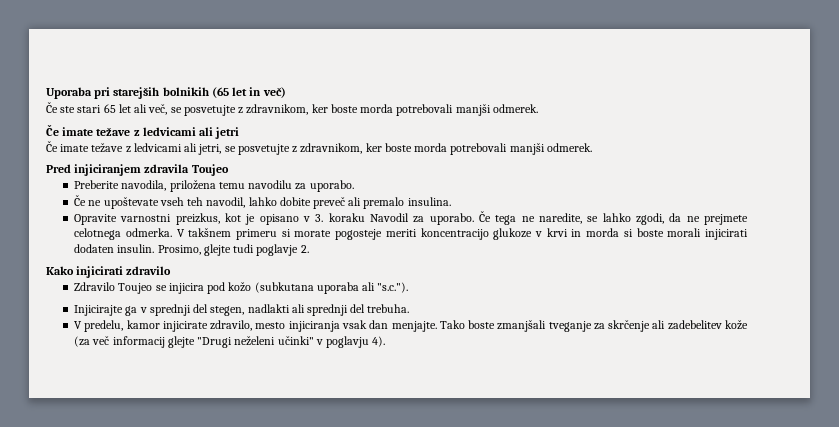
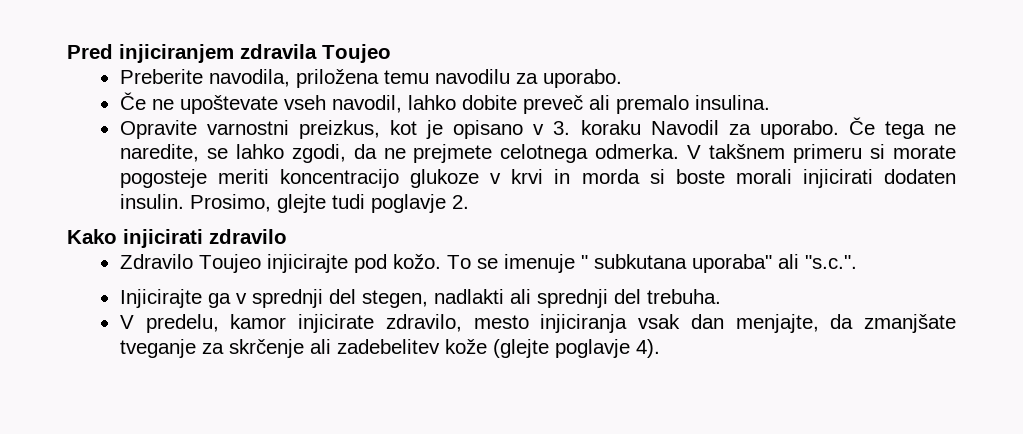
- Uporaba pri starejših bolnikih (65 let in več)
- Če ste stari 65 let ali več, se posvetujte z zdravnikom, ker boste morda potrebovali manjši odmerek.
- Če imate težave z ledvicami ali jetri
- Če imate težave z ledvicami ali jetri, se posvetujte z zdravnikom, ker boste morda potrebovali manjši odmerek.
- Če ne upoštevate vseh teh navodil, lahko dobite preveč ali premalo insulina.
+ Če ne upoštevate vseh navodil, lahko dobite preveč ali premalo insulina.
- Zdravilo Toujeo se injicira pod kožo (subkutana uporaba ali "s.c.").
+ Zdravilo Toujeo injicirajte pod kožo. To se imenuje " subkutana uporaba" ali "s.c.".
- V predelu, kamor injicirate zdravilo, mesto injiciranja vsak dan menjajte. Tako boste zmanjšali tveganje za skrčenje ali zadebelitev kože (za več informacij glejte "Drugi neželeni učinki" v poglavju 4).
+ V predelu, kamor injicirate zdravilo, mesto injiciranja vsak dan menjajte, da zmanjšate tveganje za skrčenje ali zadebelitev kože (glejte poglavje 4).

